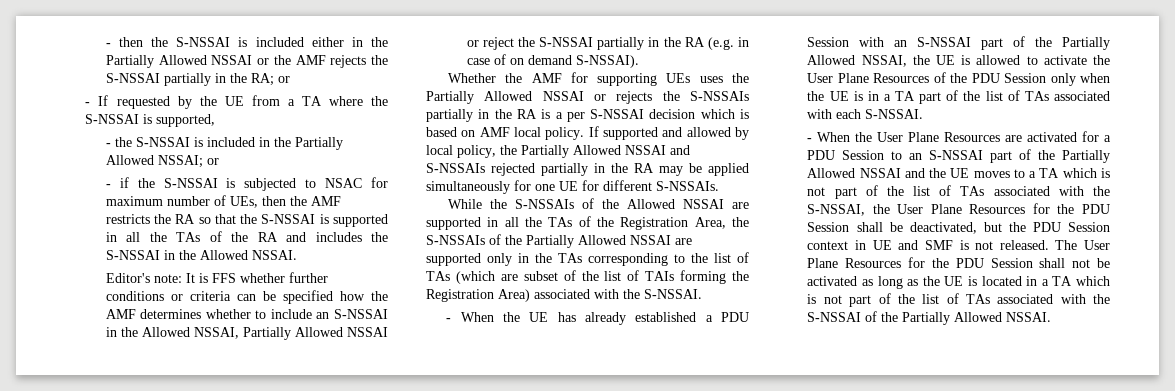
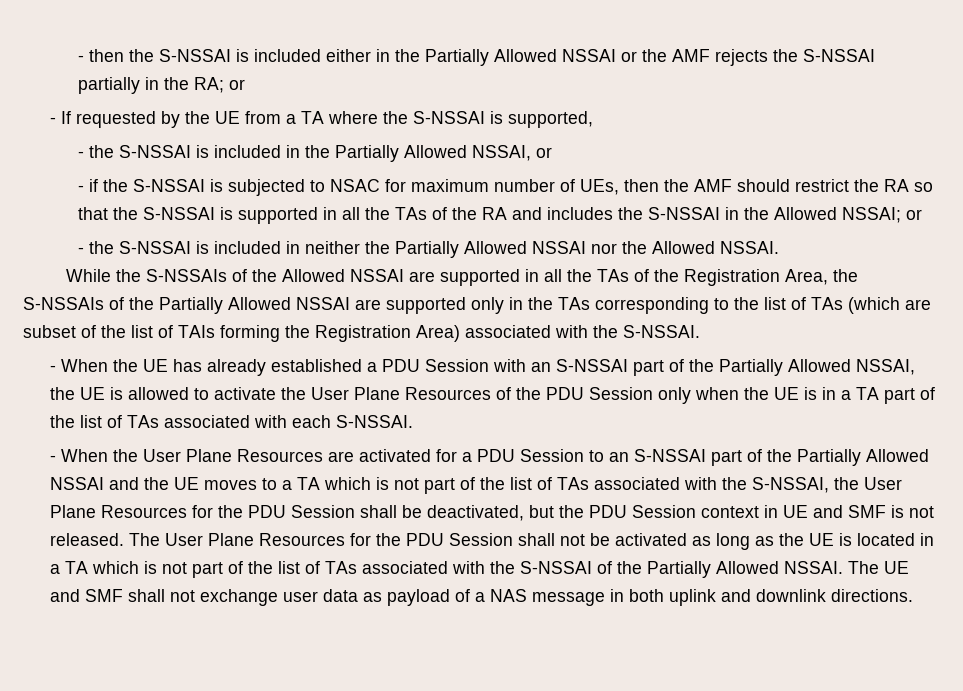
- - the S-NSSAI is included in the Partially Allowed NSSAI; or
+ - the S-NSSAI is included in the Partially Allowed NSSAI, or
- - if the S-NSSAI is subjected to NSAC for maximum number of UEs, then the AMF restricts the RA so that the S-NSSAI is supported in all the TAs of the RA and includes the S-NSSAI in the Allowed NSSAI.
- Editor's note: It is FFS whether further conditions or criteria can be specified how the AMF determines whether to include an S-NSSAI in the Allowed NSSAI, Partially Allowed NSSAI or reject the S-NSSAI partially in the RA (e.g. in case of on demand S-NSSAI).
- Whether the AMF for supporting UEs uses the Partially Allowed NSSAI or rejects the S-NSSAIs partially in the RA is a per S-NSSAI decision which is based on AMF local policy. If supported and allowed by local policy, the Partially Allowed NSSAI and S-NSSAIs rejected partially in the RA may be applied simultaneously for one UE for different S-NSSAIs.
+ - if the S-NSSAI is subjected to NSAC for maximum number of UEs, then the AMF should restrict the RA so that the S-NSSAI is supported in all the TAs of the RA and includes the S-NSSAI in the Allowed NSSAI; or
+ - the S-NSSAI is included in neither the Partially Allowed NSSAI nor the Allowed NSSAI.
+ The UE and SMF shall not exchange user data as payload of a NAS message in both uplink and downlink directions.

